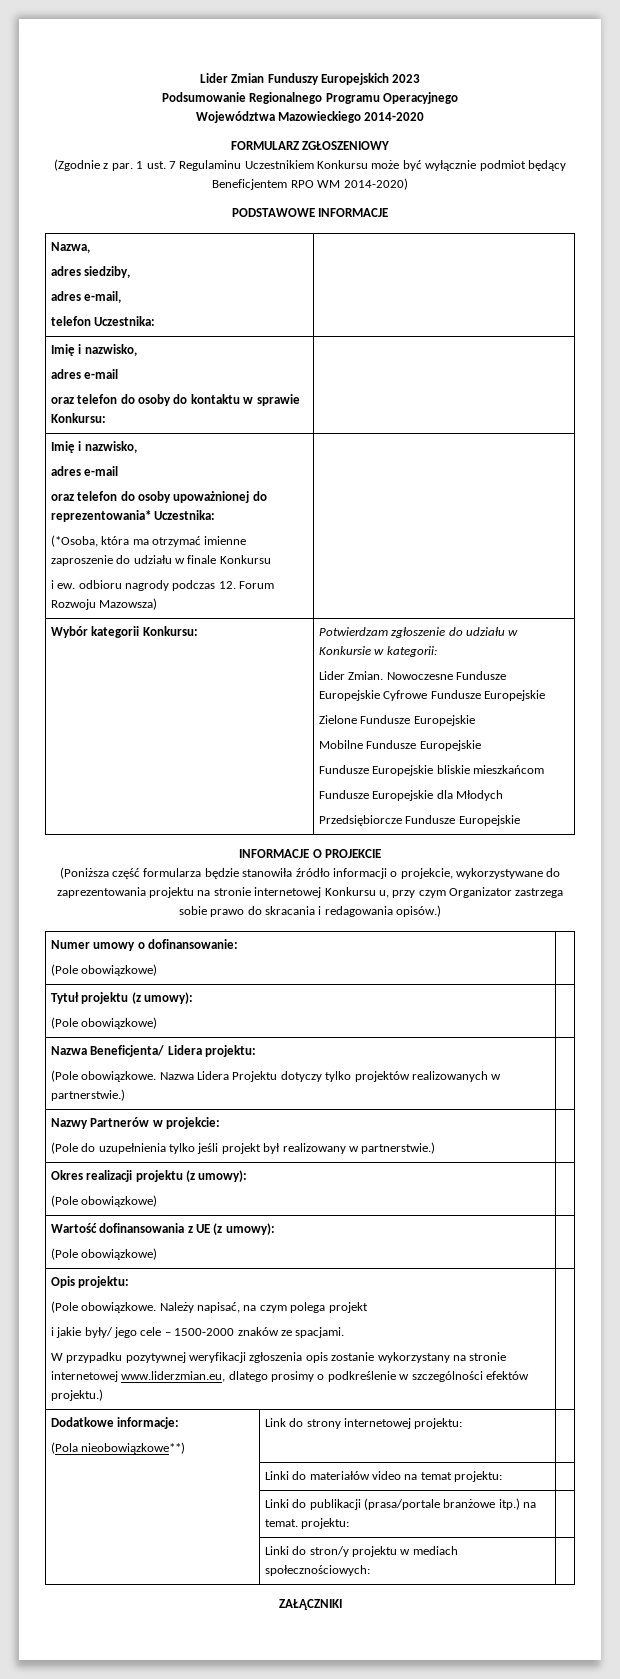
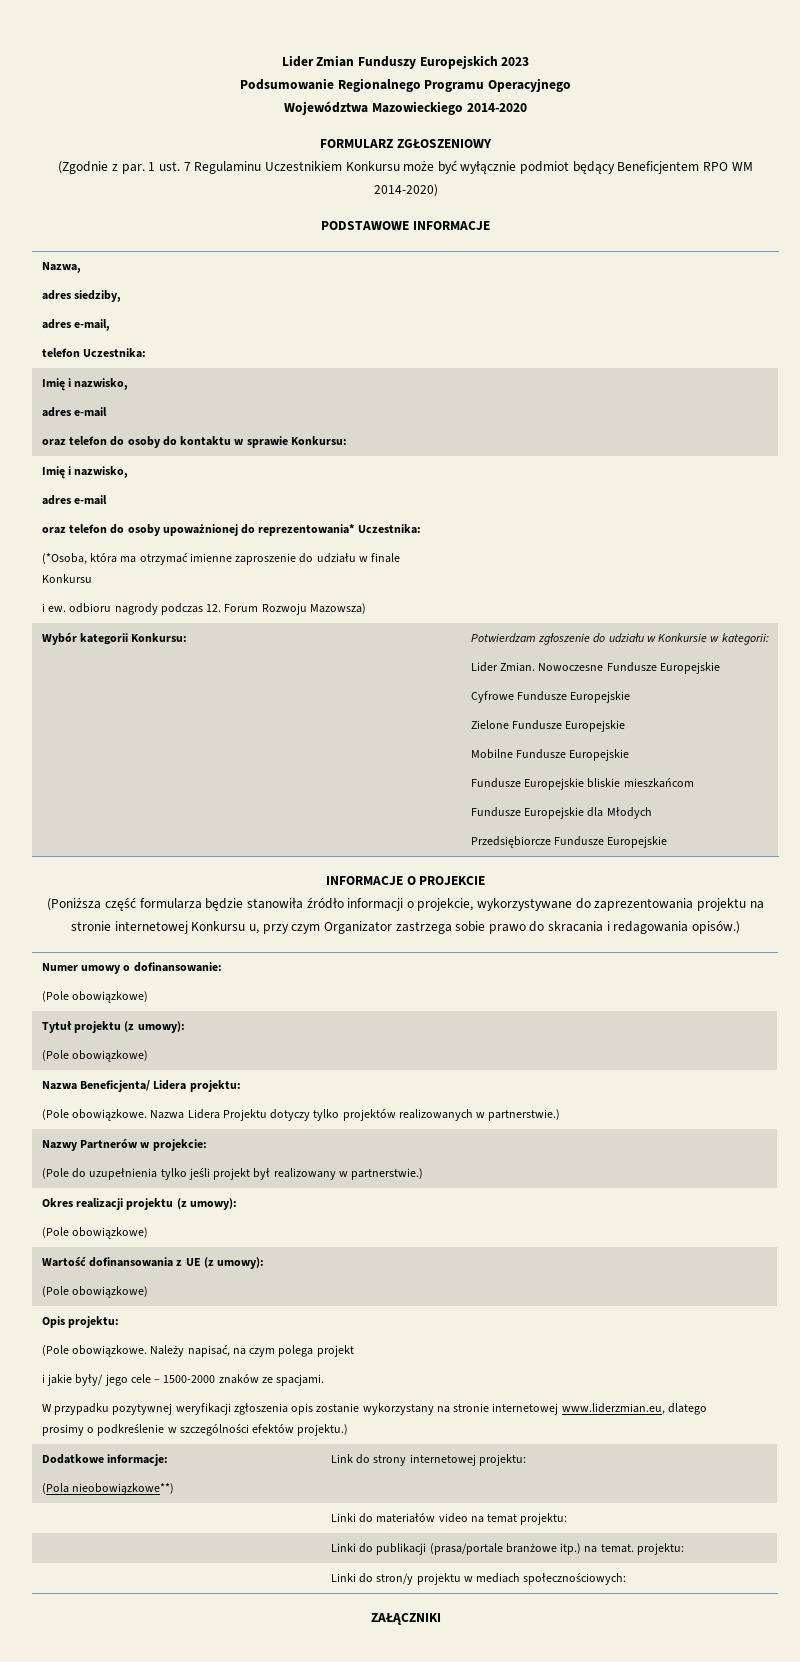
  Wybór kategorii Konkursu: | Potwierdzam zgłoszenie do udziału w Konkursie w kategorii:
- Lider Zmian. Nowoczesne Fundusze Europejskie Cyfrowe Fundusze Europejskie
+ Lider Zmian. Nowoczesne Fundusze Europejskie
+ Cyfrowe Fundusze Europejskie

